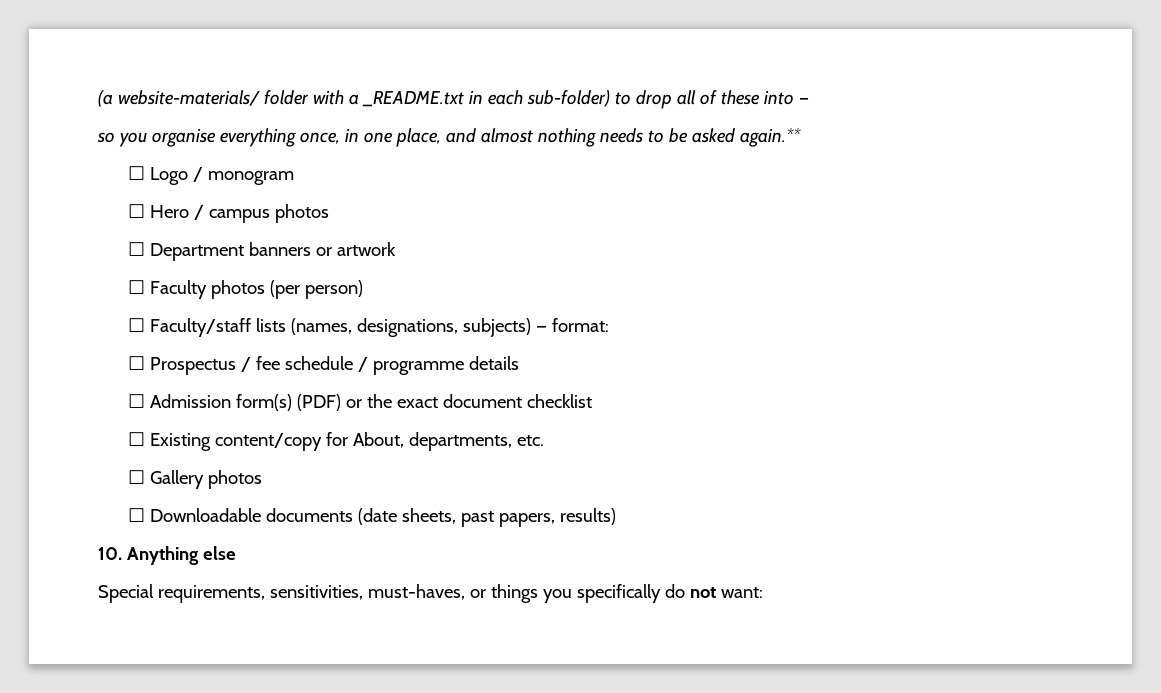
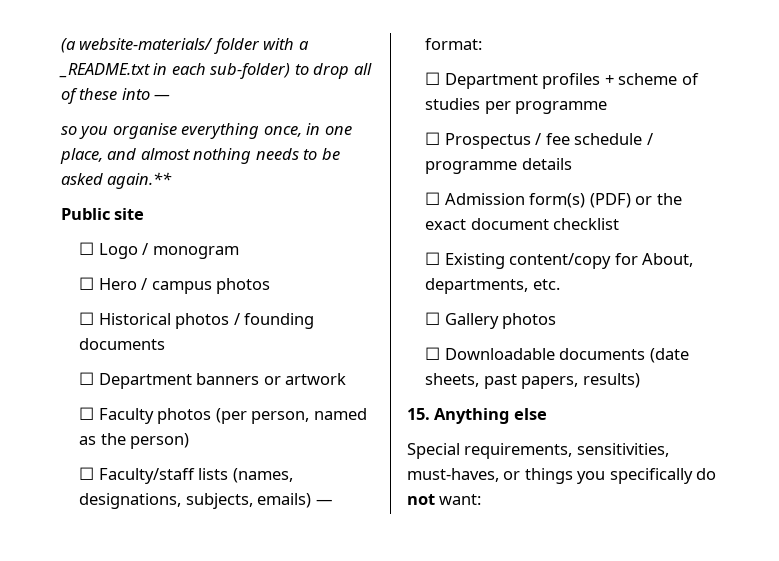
+ Public site
+ ☐ Historical photos / founding documents
- ☐ Faculty photos (per person)
+ ☐ Faculty photos (per person, named as the person)
- ☐ Faculty/staff lists (names, designations, subjects) — format:
+ ☐ Faculty/staff lists (names, designations, subjects, emails) — format:
+ ☐ Department profiles + scheme of studies per programme
- 10. Anything else
+ 15. Anything else

